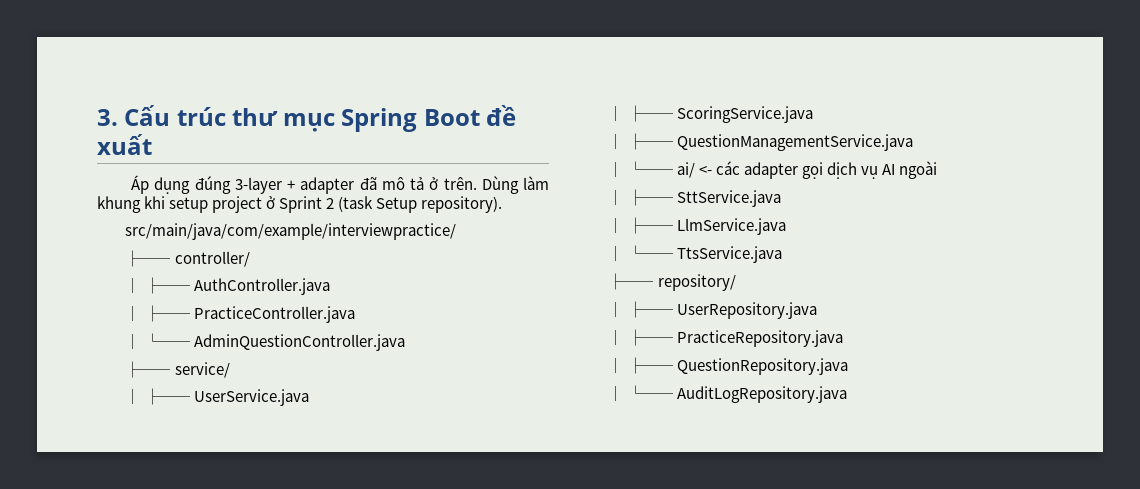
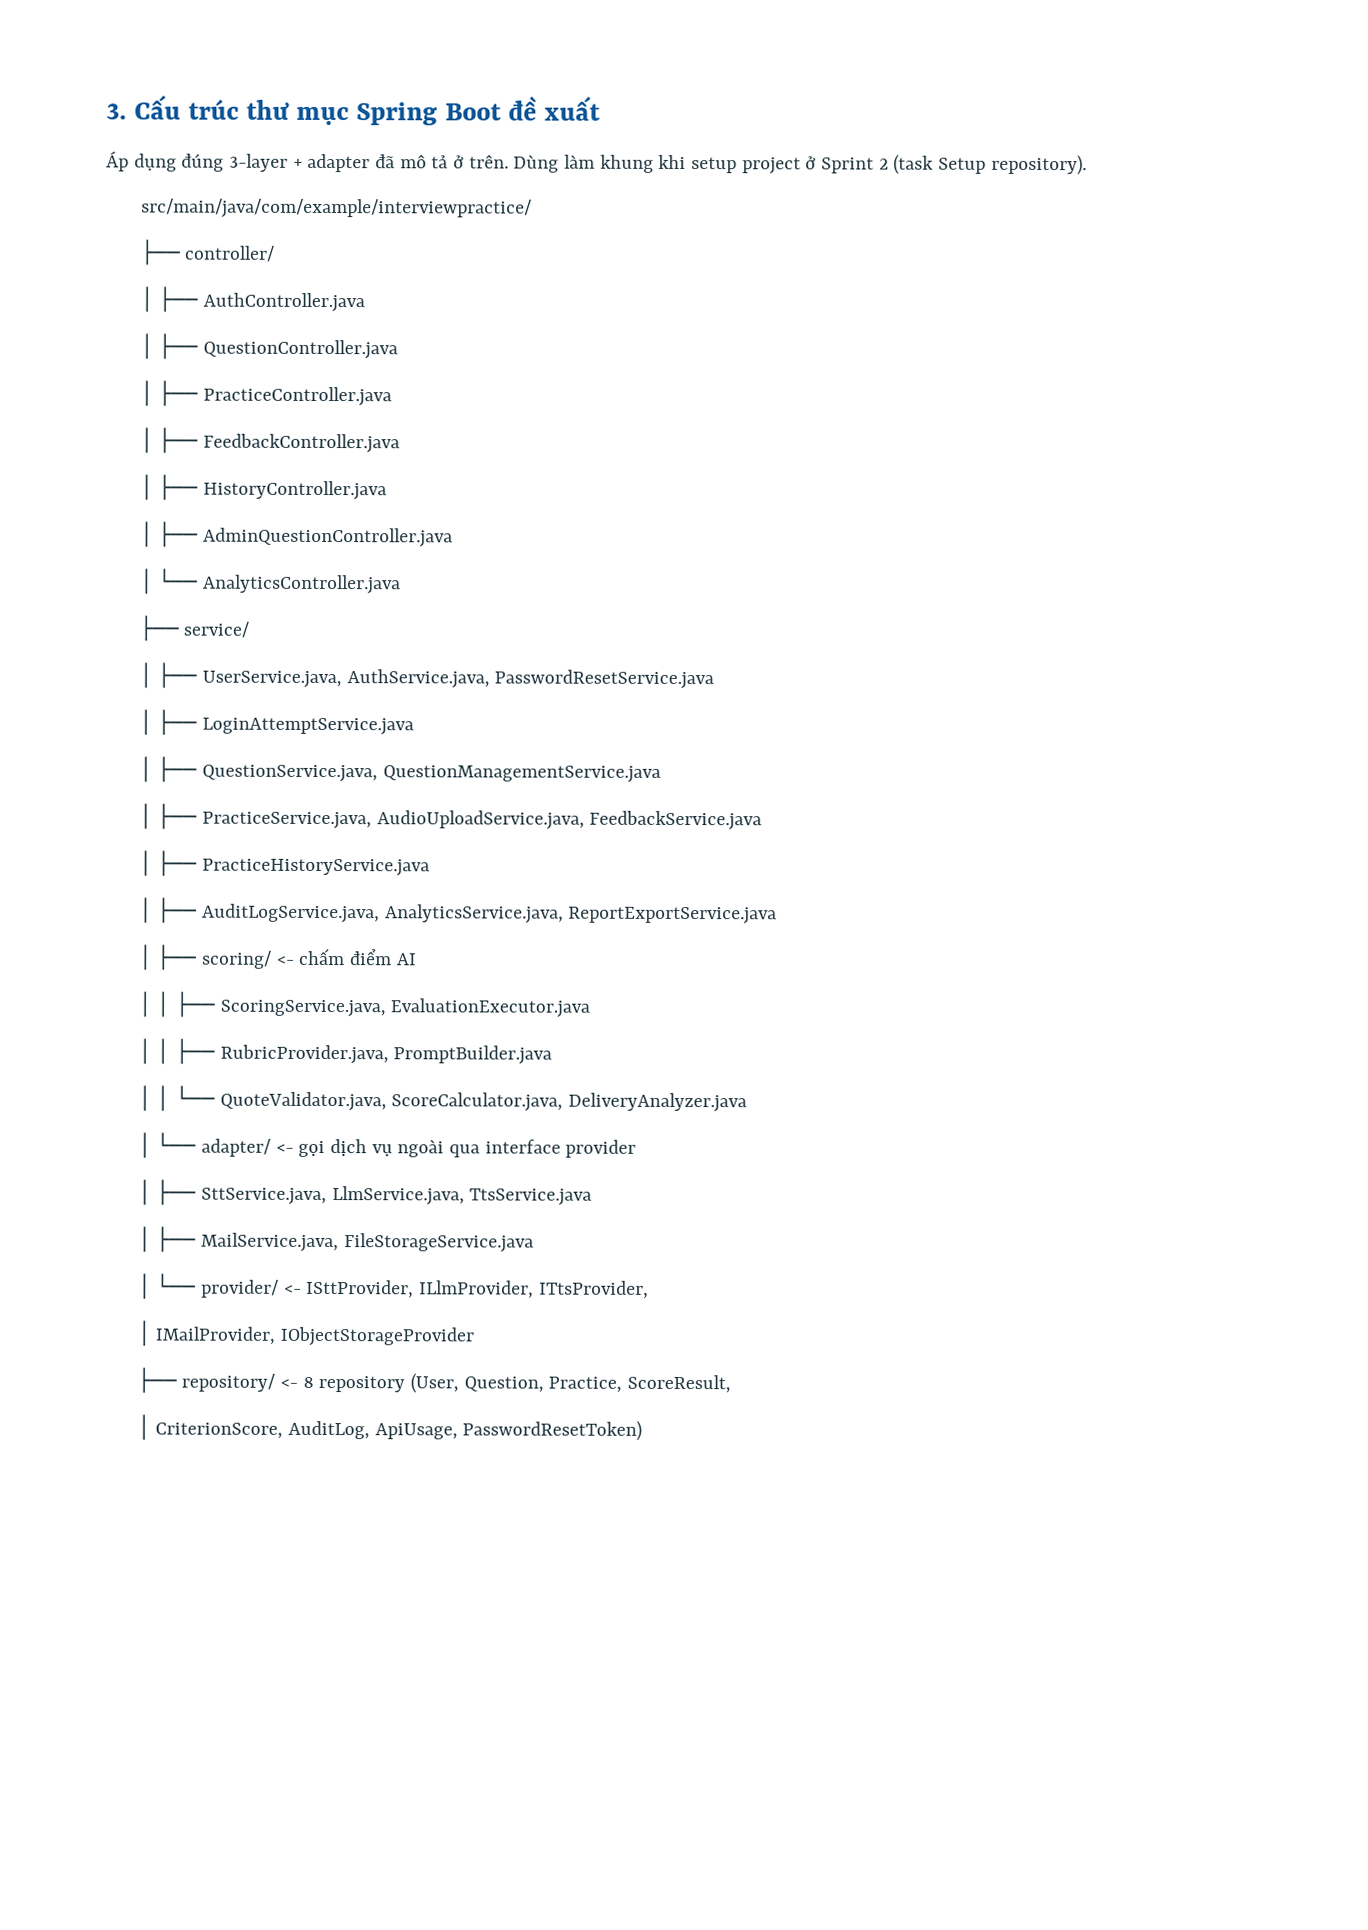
+ │ ├── QuestionController.java
- │ └── AdminQuestionController.java
+ │ ├── FeedbackController.java
+ │ ├── HistoryController.java
+ │ ├── AdminQuestionController.java
+ │ └── AnalyticsController.java
- │ ├── UserService.java
- │ ├── ScoringService.java
- │ ├── QuestionManagementService.java
+ │ ├── UserService.java, AuthService.java, PasswordResetService.java
+ │ ├── LoginAttemptService.java
+ │ ├── QuestionService.java, QuestionManagementService.java
- │ └── ai/ <- các adapter gọi dịch vụ AI ngoài
- │ ├── SttService.java
- │ ├── LlmService.java
- │ └── TtsService.java
- ├── repository/
- │ ├── UserRepository.java
- │ ├── PracticeRepository.java
- │ ├── QuestionRepository.java
- │ └── AuditLogRepository.java
+ │ ├── PracticeService.java, AudioUploadService.java, FeedbackService.java
+ │ ├── PracticeHistoryService.java
+ │ ├── AuditLogService.java, AnalyticsService.java, ReportExportService.java
+ │ ├── scoring/ <- chấm điểm AI
+ │ │ ├── ScoringService.java, EvaluationExecutor.java
+ │ │ ├── RubricProvider.java, PromptBuilder.java
+ │ │ └── QuoteValidator.java, ScoreCalculator.java, DeliveryAnalyzer.java
+ │ └── adapter/ <- gọi dịch vụ ngoài qua interface provider
+ │ ├── SttService.java, LlmService.java, TtsService.java
+ │ ├── MailService.java, FileStorageService.java
+ │ └── provider/ <- ISttProvider, ILlmProvider, ITtsProvider,
+ │ IMailProvider, IObjectStorageProvider
+ ├── repository/ <- 8 repository (User, Question, Practice, ScoreResult,
+ │ CriterionScore, AuditLog, ApiUsage, PasswordResetToken)

